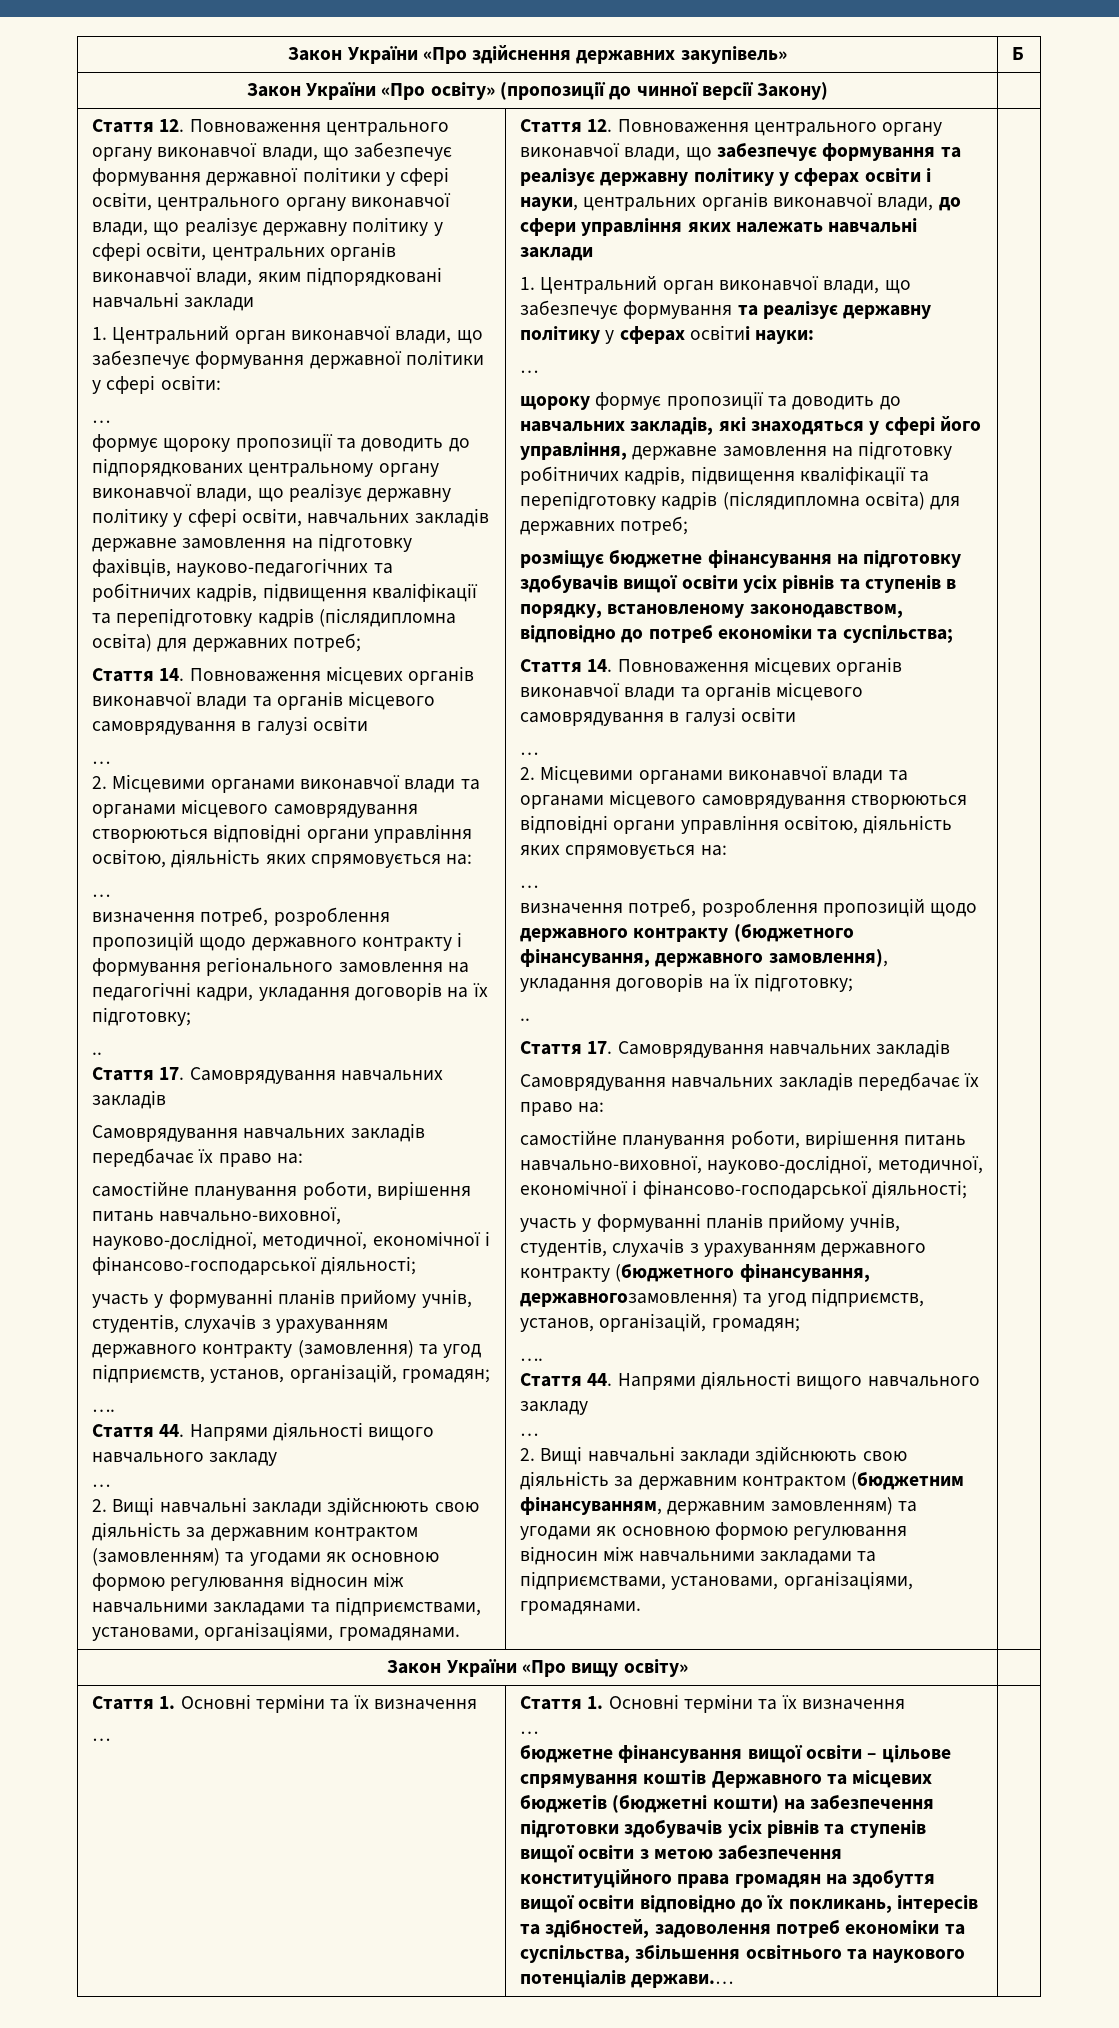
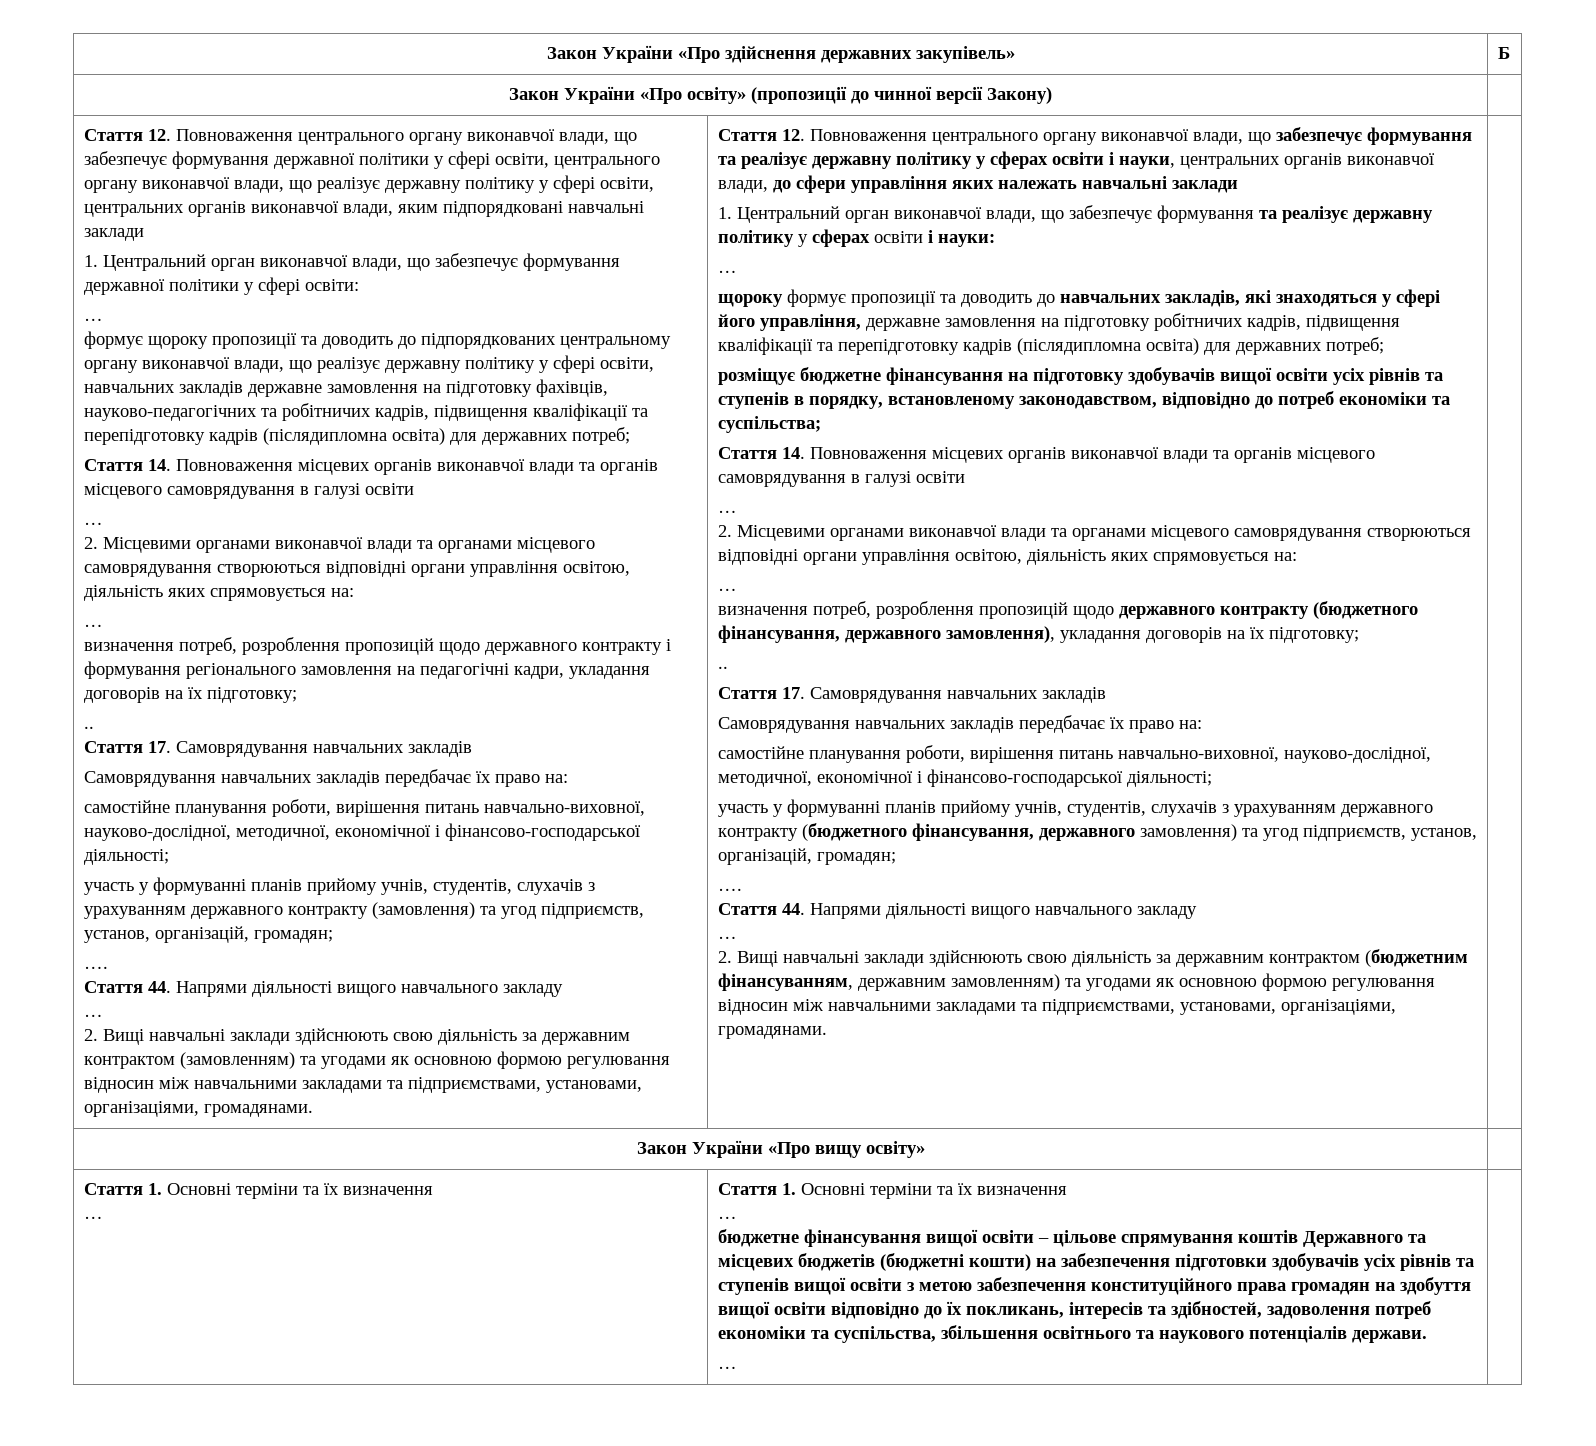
- 1. Центральний орган виконавчої влади, що забезпечує формування та реалізує державну політику у сферах освітиі науки:
+ 1. Центральний орган виконавчої влади, що забезпечує формування та реалізує державну політику у сферах освіти і науки:
- участь у формуванні планів прийому учнів, студентів, слухачів з урахуванням державного контракту (бюджетного фінансування, державногозамовлення) та угод підприємств, установ, організацій, громадян;
+ участь у формуванні планів прийому учнів, студентів, слухачів з урахуванням державного контракту (бюджетного фінансування, державного замовлення) та угод підприємств, установ, організацій, громадян;
- бюджетне фінансування вищої освіти – цільове спрямування коштів Державного та місцевих бюджетів (бюджетні кошти) на забезпечення підготовки здобувачів усіх рівнів та ступенів вищої освіти з метою забезпечення конституційного права громадян на здобуття вищої освіти відповідно до їх покликань, інтересів та здібностей, задоволення потреб економіки та суспільства, збільшення освітнього та наукового потенціалів держави.…
+ бюджетне фінансування вищої освіти – цільове спрямування коштів Державного та місцевих бюджетів (бюджетні кошти) на забезпечення підготовки здобувачів усіх рівнів та ступенів вищої освіти з метою забезпечення конституційного права громадян на здобуття вищої освіти відповідно до їх покликань, інтересів та здібностей, задоволення потреб економіки та суспільства, збільшення освітнього та наукового потенціалів держави.
+ …

